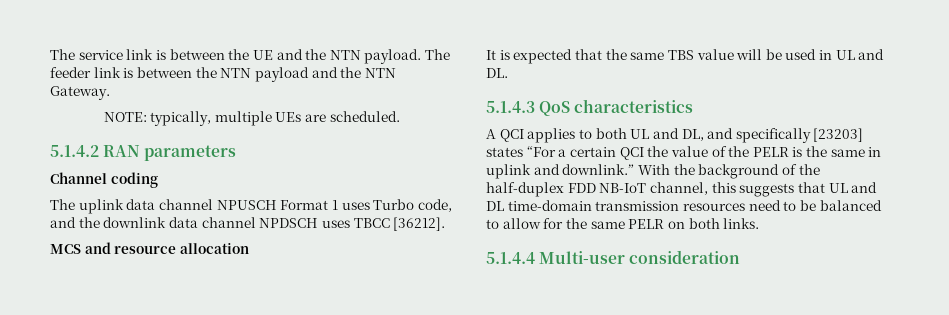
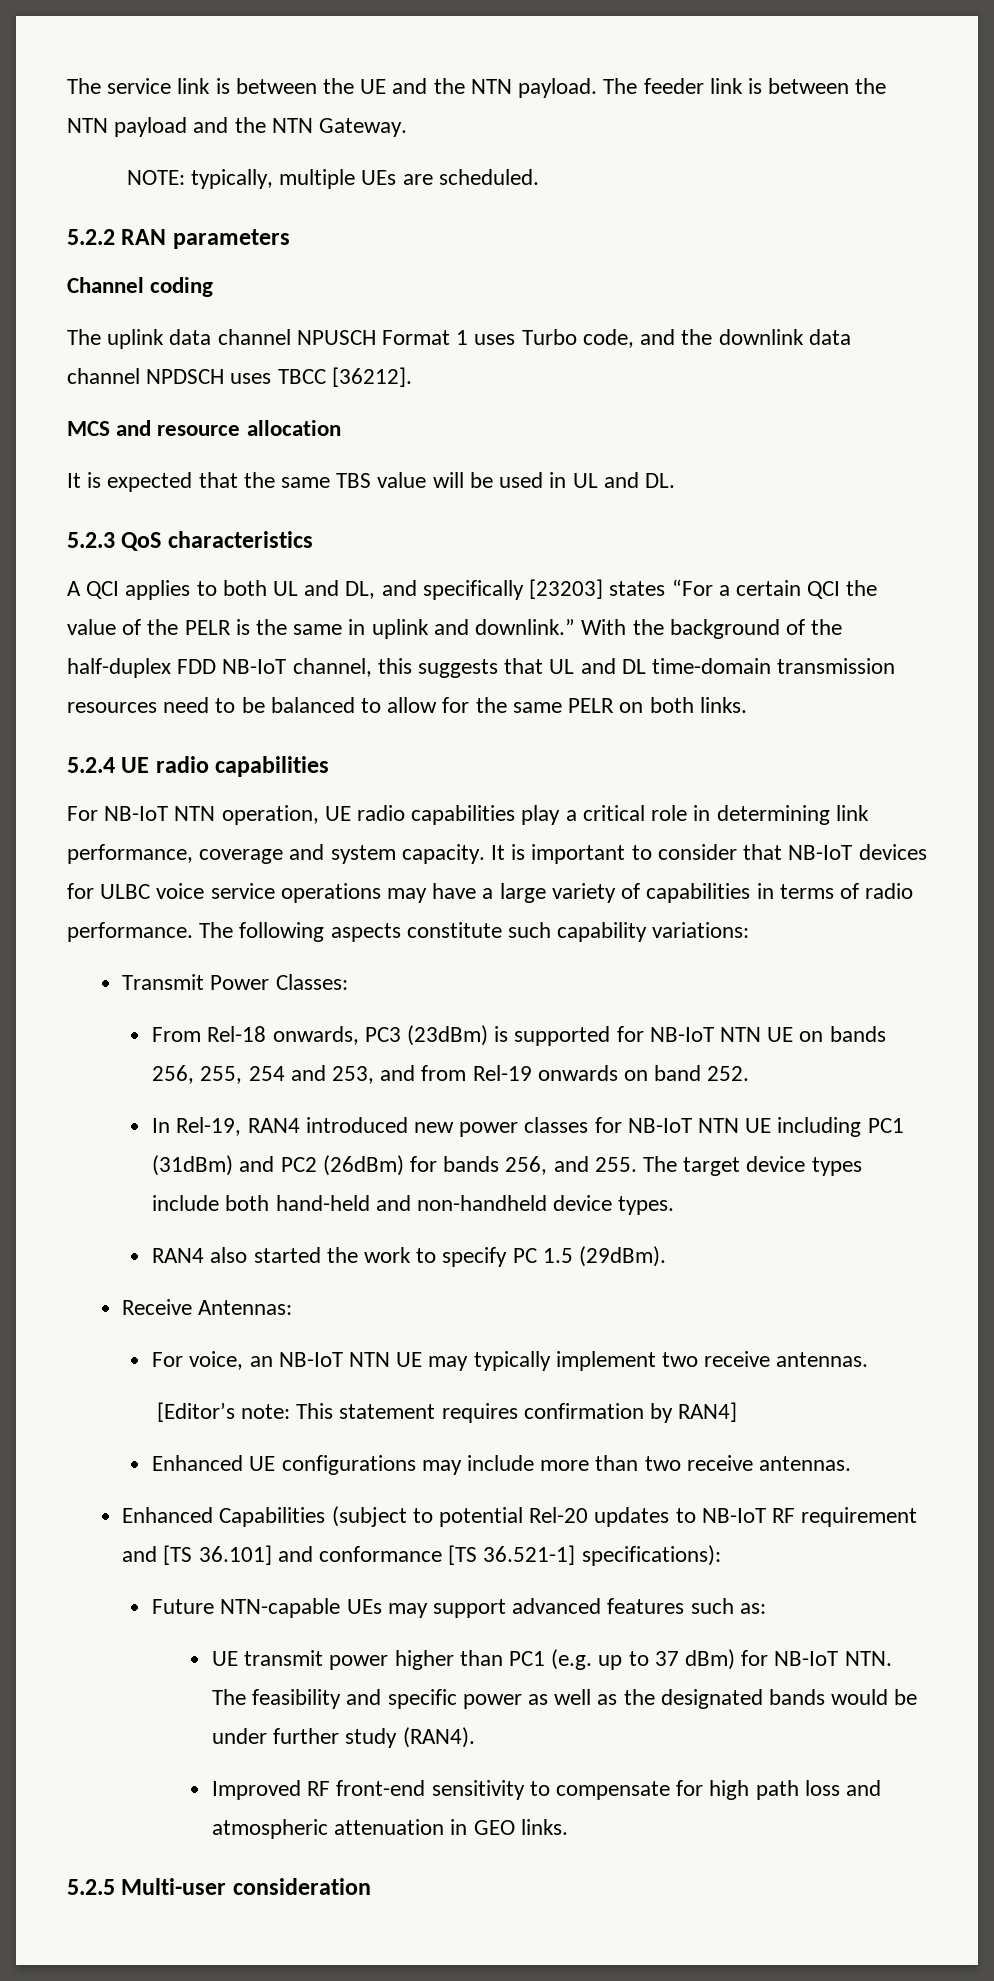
- 5.1.4.2 RAN parameters
+ 5.2.2 RAN parameters
- 5.1.4.3 QoS characteristics
+ 5.2.3 QoS characteristics
- 5.1.4.4 Multi-user consideration
+ 5.2.4 UE radio capabilities
+ For NB-IoT NTN operation, UE radio capabilities play a critical role in determining link performance, coverage and system capacity. It is important to consider that NB-IoT devices for ULBC voice service operations may have a large variety of capabilities in terms of radio performance. The following aspects constitute such capability variations:
+ Transmit Power Classes:
+ From Rel-18 onwards, PC3 (23dBm) is supported for NB-IoT NTN UE on bands 256, 255, 254 and 253, and from Rel-19 onwards on band 252.
+ In Rel-19, RAN4 introduced new power classes for NB-IoT NTN UE including PC1 (31dBm) and PC2 (26dBm) for bands 256, and 255. The target device types include both hand-held and non-handheld device types.
+ RAN4 also started the work to specify PC 1.5 (29dBm).
+ Receive Antennas:
+ For voice, an NB-IoT NTN UE may typically implement two receive antennas.
+ [Editor’s note: This statement requires confirmation by RAN4]
+ Enhanced UE configurations may include more than two receive antennas.
+ Enhanced Capabilities (subject to potential Rel-20 updates to NB-IoT RF requirement and [TS 36.101] and conformance [TS 36.521-1] specifications):
+ Future NTN-capable UEs may support advanced features such as:
+ UE transmit power higher than PC1 (e.g. up to 37 dBm) for NB-IoT NTN. The feasibility and specific power as well as the designated bands would be under further study (RAN4).
+ Improved RF front-end sensitivity to compensate for high path loss and atmospheric attenuation in GEO links.
+ 5.2.5 Multi-user consideration

